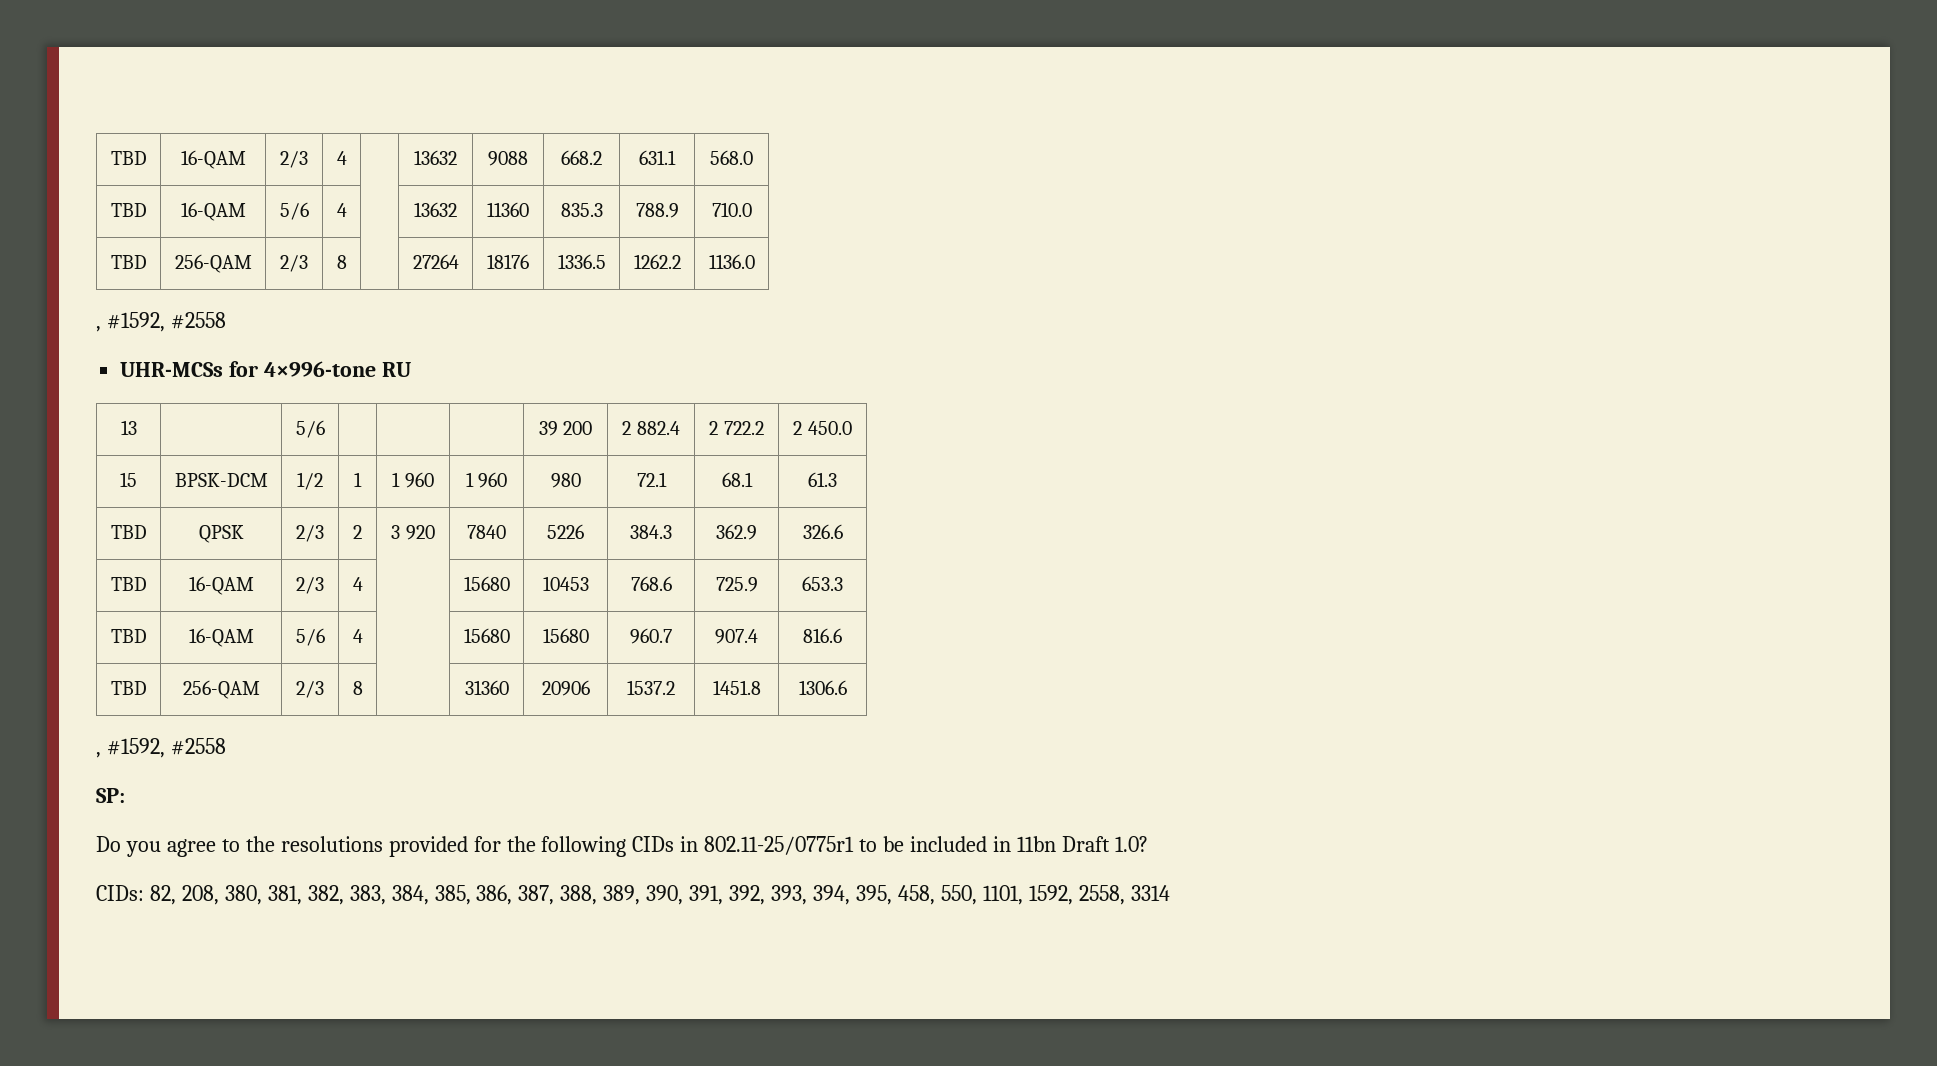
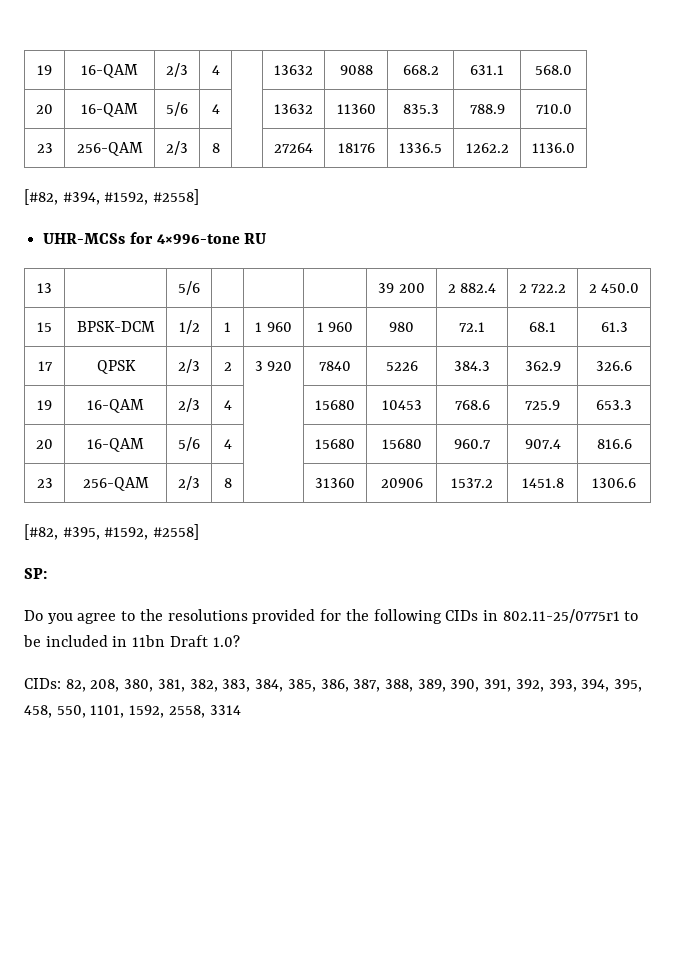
- TBD | 16-QAM | 2/3 | 4 | | 13632 | 9088 | 668.2 | 631.1 | 568.0
+ 19 | 16-QAM | 2/3 | 4 | | 13632 | 9088 | 668.2 | 631.1 | 568.0
- TBD | 16-QAM | 5/6 | 4 | | 13632 | 11360 | 835.3 | 788.9 | 710.0
+ 20 | 16-QAM | 5/6 | 4 | | 13632 | 11360 | 835.3 | 788.9 | 710.0
- TBD | 256-QAM | 2/3 | 8 | | 27264 | 18176 | 1336.5 | 1262.2 | 1136.0
- , #1592, #2558
+ 23 | 256-QAM | 2/3 | 8 | | 27264 | 18176 | 1336.5 | 1262.2 | 1136.0
+ [#82, #394, #1592, #2558]
- TBD | QPSK | 2/3 | 2 | 3 920 | 7840 | 5226 | 384.3 | 362.9 | 326.6
+ 17 | QPSK | 2/3 | 2 | 3 920 | 7840 | 5226 | 384.3 | 362.9 | 326.6
- TBD | 16-QAM | 2/3 | 4 | | 15680 | 10453 | 768.6 | 725.9 | 653.3
+ 19 | 16-QAM | 2/3 | 4 | | 15680 | 10453 | 768.6 | 725.9 | 653.3
- TBD | 16-QAM | 5/6 | 4 | | 15680 | 15680 | 960.7 | 907.4 | 816.6
+ 20 | 16-QAM | 5/6 | 4 | | 15680 | 15680 | 960.7 | 907.4 | 816.6
- TBD | 256-QAM | 2/3 | 8 | | 31360 | 20906 | 1537.2 | 1451.8 | 1306.6
- , #1592, #2558
+ 23 | 256-QAM | 2/3 | 8 | | 31360 | 20906 | 1537.2 | 1451.8 | 1306.6
+ [#82, #395, #1592, #2558]

